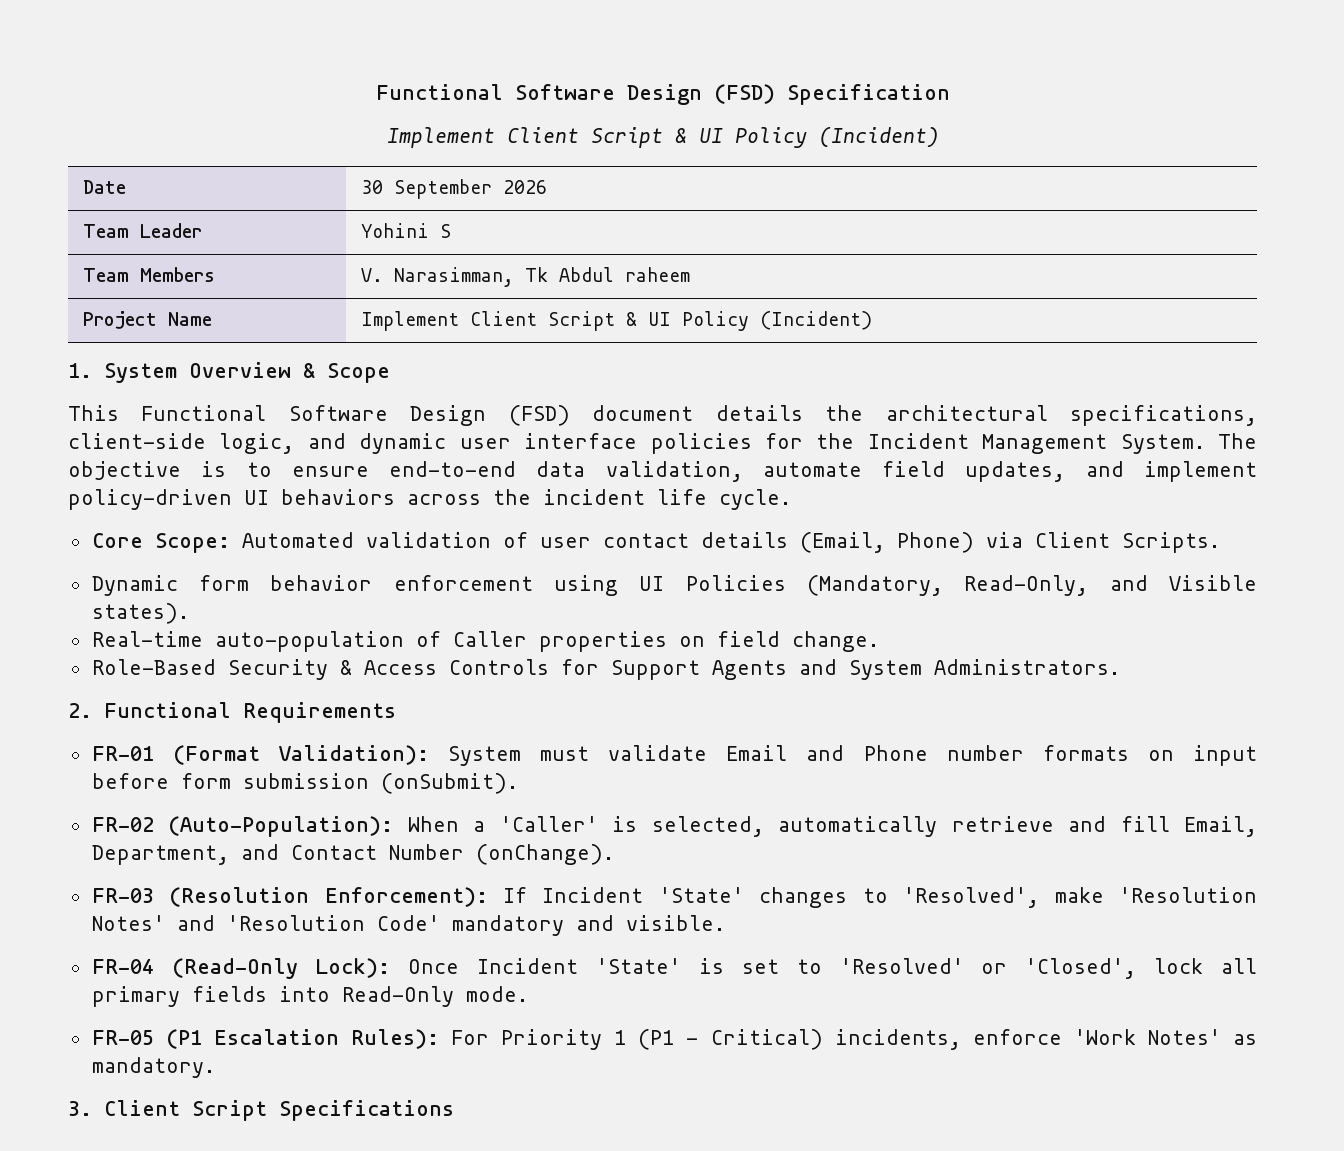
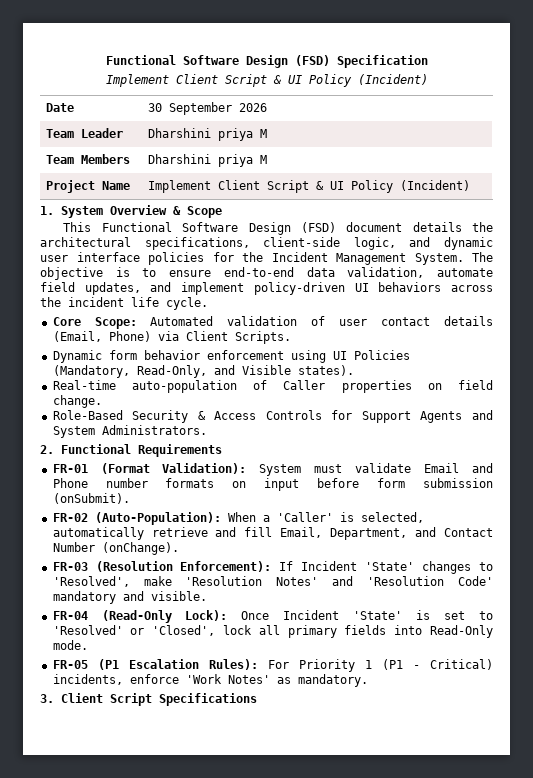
- Team Leader | Yohini S
+ Team Leader | Dharshini priya M
- Team Members | V. Narasimman, Tk Abdul raheem
+ Team Members | Dharshini priya M

